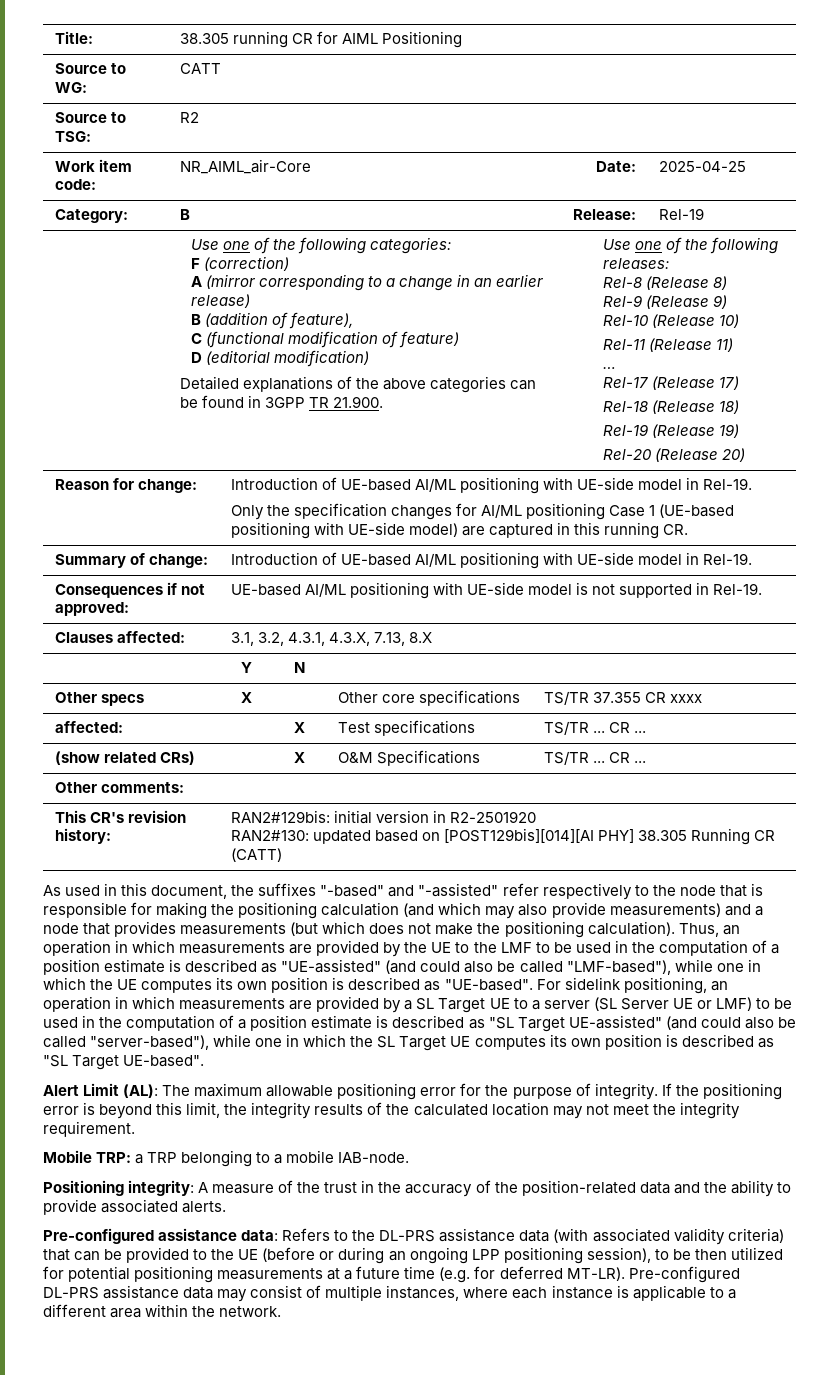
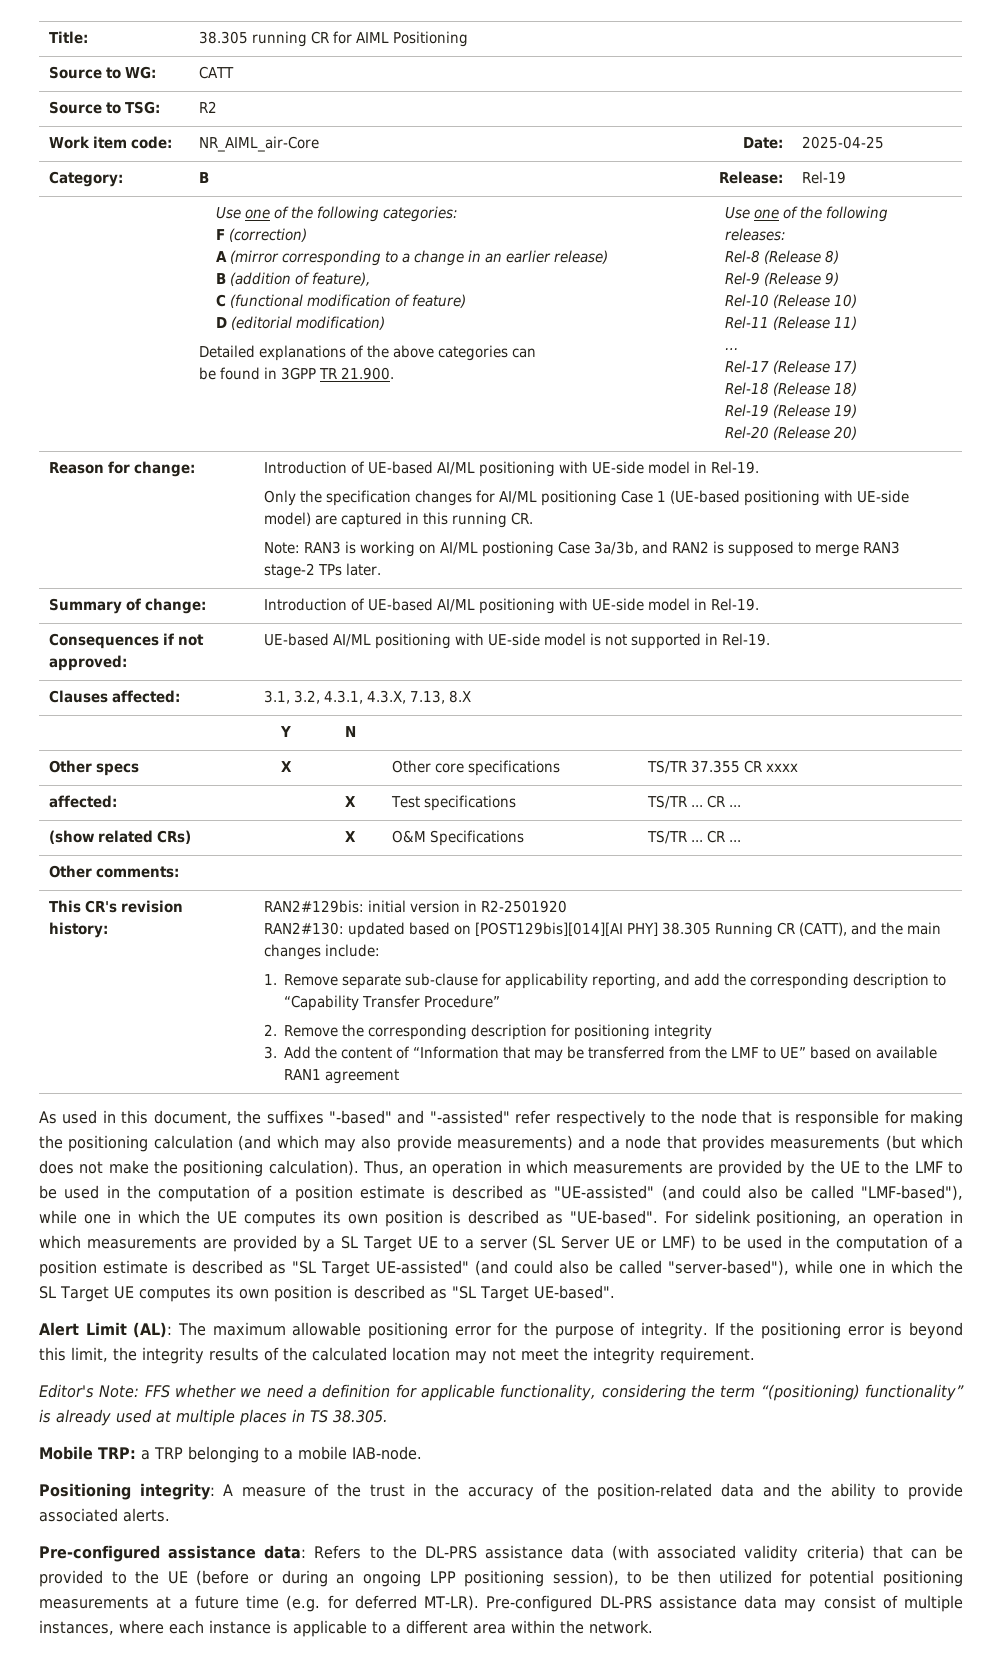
+ Note: RAN3 is working on AI/ML postioning Case 3a/3b, and RAN2 is supposed to merge RAN3 stage-2 TPs later.
- RAN2#130: updated based on [POST129bis][014][AI PHY] 38.305 Running CR (CATT)
+ RAN2#130: updated based on [POST129bis][014][AI PHY] 38.305 Running CR (CATT), and the main changes include:
+ 1. Remove separate sub-clause for applicability reporting, and add the corresponding description to “Capability Transfer Procedure”
+ 2. Remove the corresponding description for positioning integrity
+ 3. Add the content of “Information that may be transferred from the LMF to UE” based on available RAN1 agreement
+ Editor's Note: FFS whether we need a definition for applicable functionality, considering the term “(positioning) functionality” is already used at multiple places in TS 38.305.

